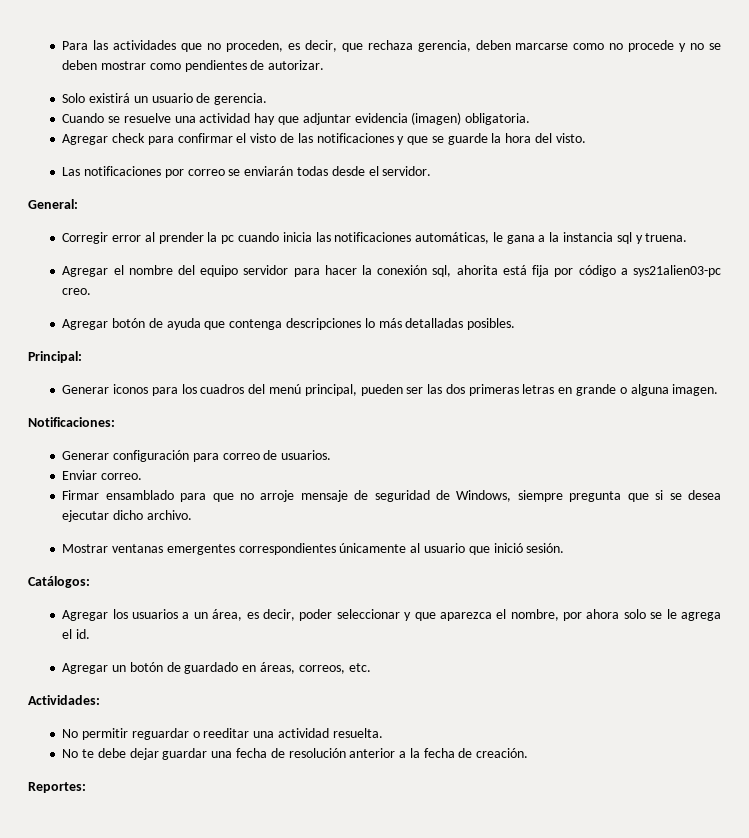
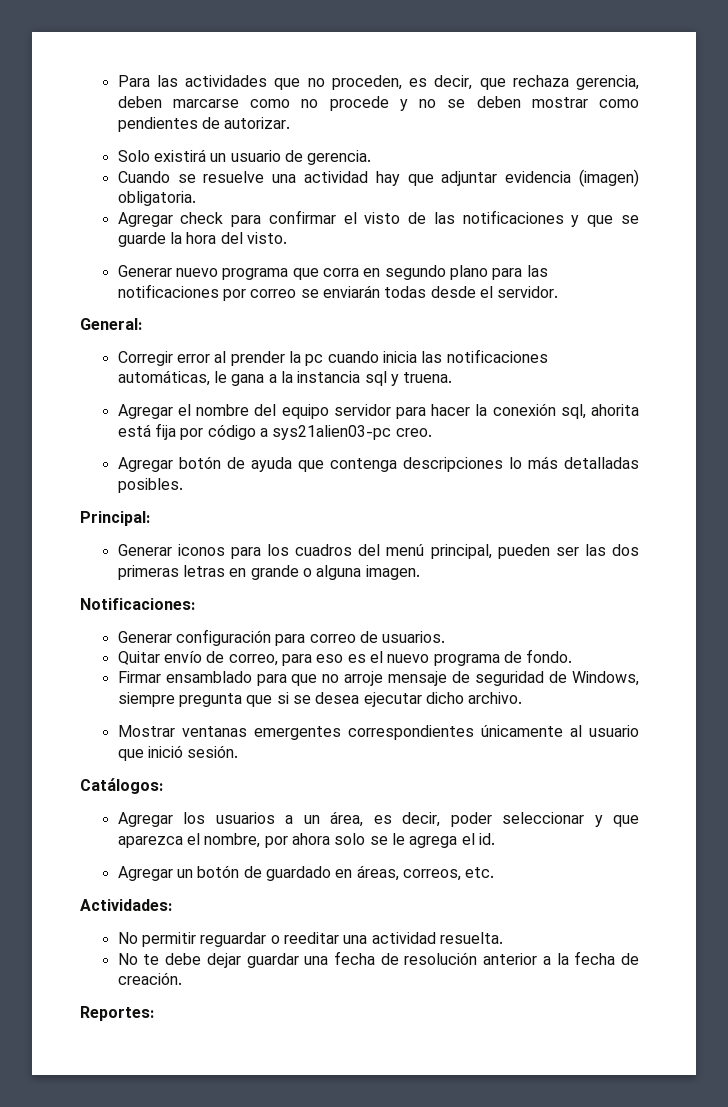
- Las notificaciones por correo se enviarán todas desde el servidor.
+ Generar nuevo programa que corra en segundo plano para las notificaciones por correo se enviarán todas desde el servidor.
- Enviar correo.
+ Quitar envío de correo, para eso es el nuevo programa de fondo.

